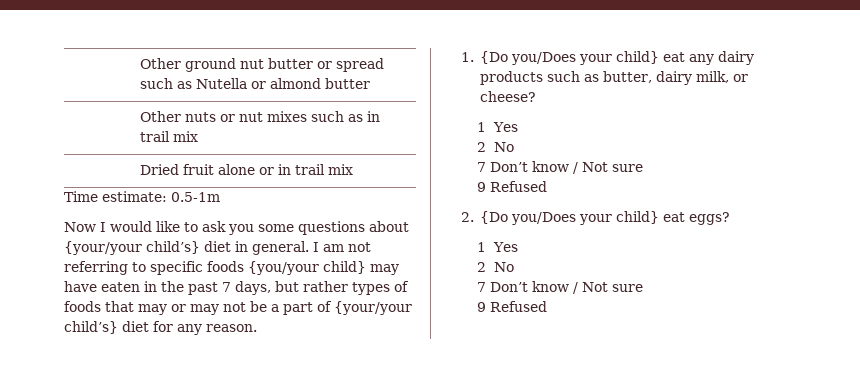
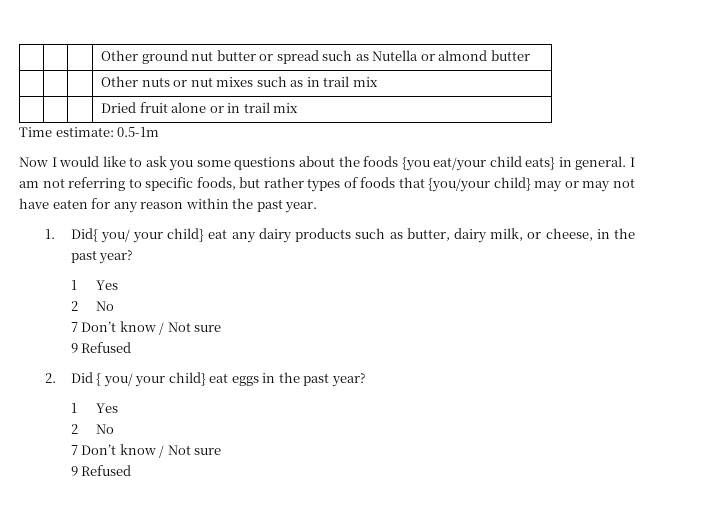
- Now I would like to ask you some questions about {your/your child’s} diet in general.
+ Now I would like to ask you some questions about the foods {you eat/your child eats} in general.
- I am not referring to specific foods {you/your child} may have eaten in the past 7 days, but rather types of foods that may or may not be a part of {your/your child’s} diet for any reason.
+ I am not referring to specific foods, but rather types of foods that {you/your child} may or may not have eaten for any reason within the past year.
- 1. {Do you/Does your child} eat any dairy products such as butter, dairy milk, or cheese?
+ 1. Did{ you/ your child} eat any dairy products such as butter, dairy milk, or cheese, in the past year?
- 2. {Do you/Does your child} eat eggs?
+ 2. Did { you/ your child} eat eggs in the past year?

